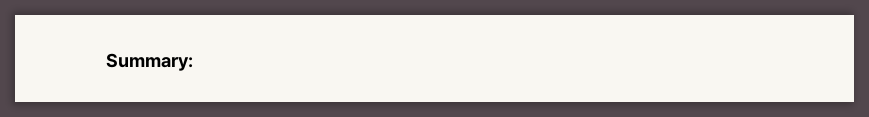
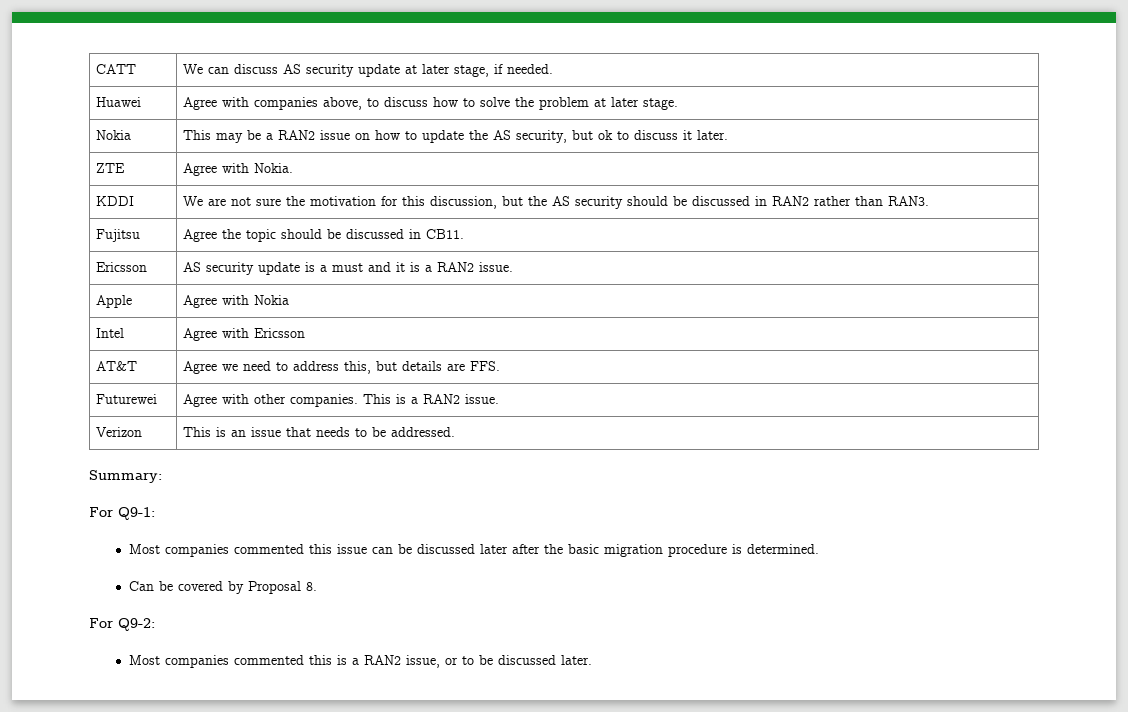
+ CATT | We can discuss AS security update at later stage, if needed.
+ Huawei | Agree with companies above, to discuss how to solve the problem at later stage.
+ Nokia | This may be a RAN2 issue on how to update the AS security, but ok to discuss it later.
+ ZTE | Agree with Nokia.
+ KDDI | We are not sure the motivation for this discussion, but the AS security should be discussed in RAN2 rather than RAN3.
+ Fujitsu | Agree the topic should be discussed in CB11.
+ Ericsson | AS security update is a must and it is a RAN2 issue.
+ Apple | Agree with Nokia
+ Intel | Agree with Ericsson
+ AT&T | Agree we need to address this, but details are FFS.
+ Futurewei | Agree with other companies. This is a RAN2 issue.
+ Verizon | This is an issue that needs to be addressed.
  Summary:
+ For Q9-1:
+ Most companies commented this issue can be discussed later after the basic migration procedure is determined.
+ Can be covered by Proposal 8.
+ For Q9-2:
+ Most companies commented this is a RAN2 issue, or to be discussed later.

